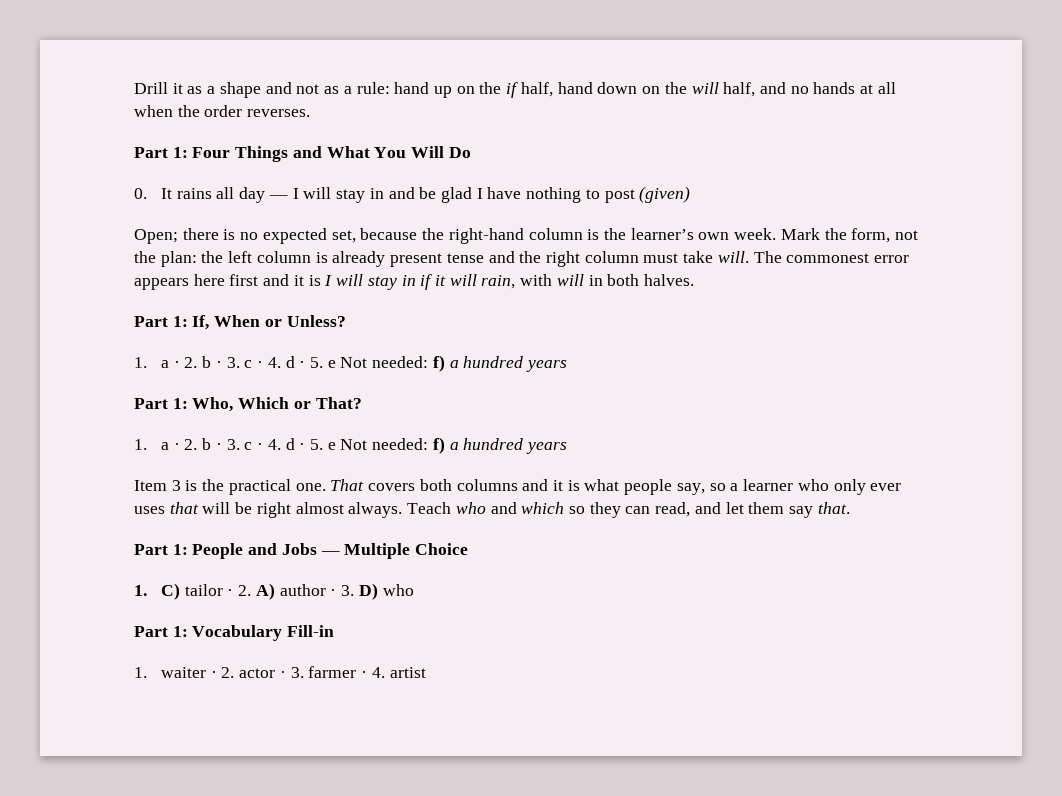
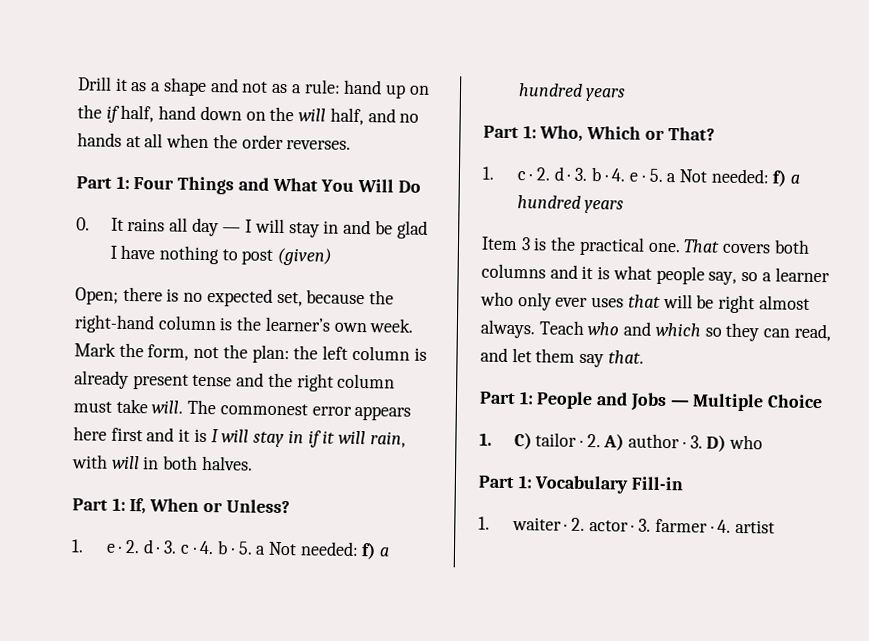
  Part 1: If, When or Unless?
- 1. a · 2. b · 3. c · 4. d · 5. e Not needed: f) a hundred years
+ 1. e · 2. d · 3. c · 4. b · 5. a Not needed: f) a hundred years
  Part 1: Who, Which or That?
- 1. a · 2. b · 3. c · 4. d · 5. e Not needed: f) a hundred years
+ 1. c · 2. d · 3. b · 4. e · 5. a Not needed: f) a hundred years

